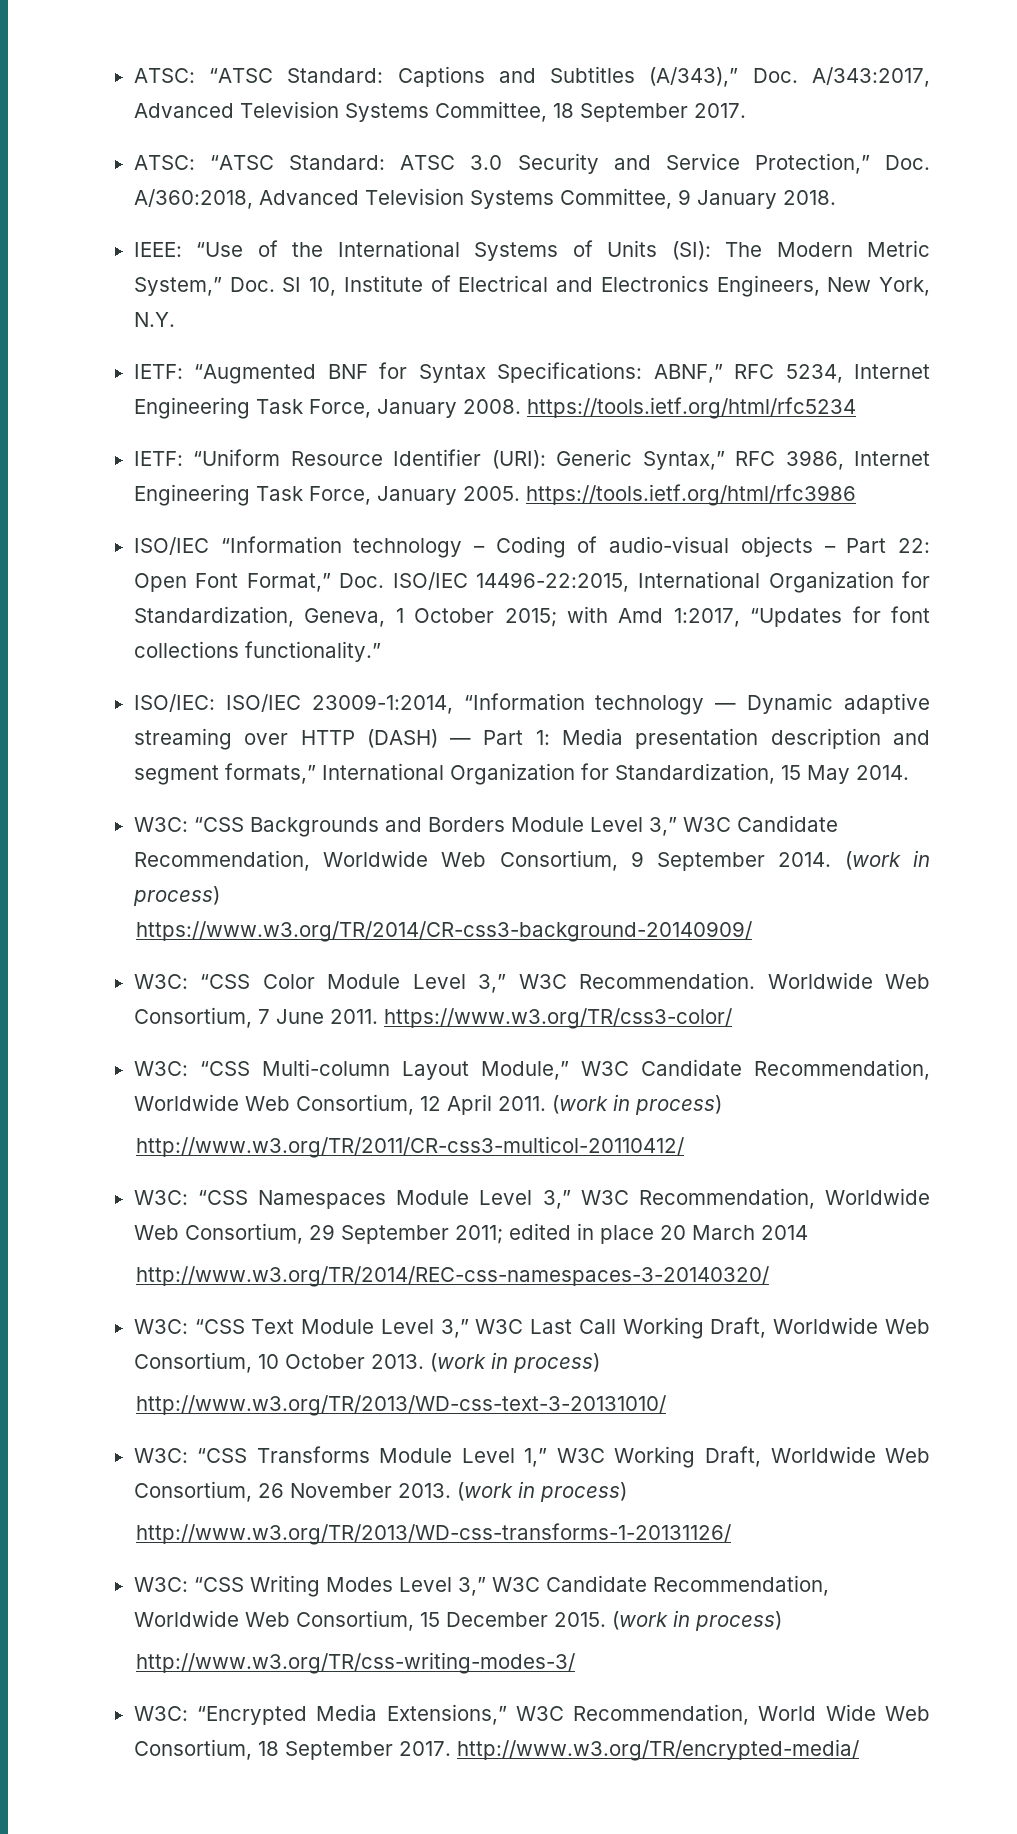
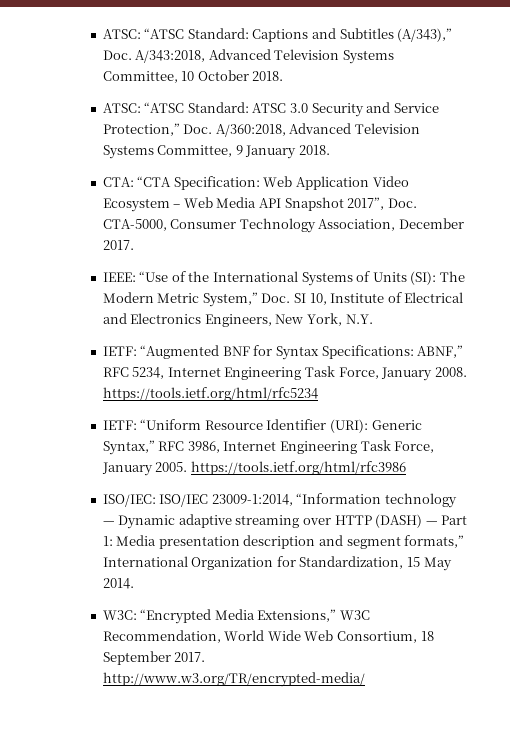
- ATSC: “ATSC Standard: Captions and Subtitles (A/343),” Doc. A/343:2017, Advanced Television Systems Committee, 18 September 2017.
+ ATSC: “ATSC Standard: Captions and Subtitles (A/343),” Doc. A/343:2018, Advanced Television Systems Committee, 10 October 2018.
+ CTA: “CTA Specification: Web Application Video Ecosystem – Web Media API Snapshot 2017”, Doc. CTA-5000, Consumer Technology Association, December 2017.
- ISO/IEC “Information technology – Coding of audio-visual objects – Part 22: Open Font Format,” Doc. ISO/IEC 14496-22:2015, International Organization for Standardization, Geneva, 1 October 2015; with Amd 1:2017, “Updates for font collections functionality.”
- W3C: “CSS Backgrounds and Borders Module Level 3,” W3C Candidate Recommendation, Worldwide Web Consortium, 9 September 2014. (work in process)
- https://www.w3.org/TR/2014/CR-css3-background-20140909/
- W3C: “CSS Color Module Level 3,” W3C Recommendation. Worldwide Web Consortium, 7 June 2011. https://www.w3.org/TR/css3-color/
- W3C: “CSS Multi-column Layout Module,” W3C Candidate Recommendation, Worldwide Web Consortium, 12 April 2011. (work in process)
- http://www.w3.org/TR/2011/CR-css3-multicol-20110412/
- W3C: “CSS Namespaces Module Level 3,” W3C Recommendation, Worldwide Web Consortium, 29 September 2011; edited in place 20 March 2014
- http://www.w3.org/TR/2014/REC-css-namespaces-3-20140320/
- W3C: “CSS Text Module Level 3,” W3C Last Call Working Draft, Worldwide Web Consortium, 10 October 2013. (work in process)
- http://www.w3.org/TR/2013/WD-css-text-3-20131010/
- W3C: “CSS Transforms Module Level 1,” W3C Working Draft, Worldwide Web Consortium, 26 November 2013. (work in process)
- http://www.w3.org/TR/2013/WD-css-transforms-1-20131126/
- W3C: “CSS Writing Modes Level 3,” W3C Candidate Recommendation, Worldwide Web Consortium, 15 December 2015. (work in process)
- http://www.w3.org/TR/css-writing-modes-3/

